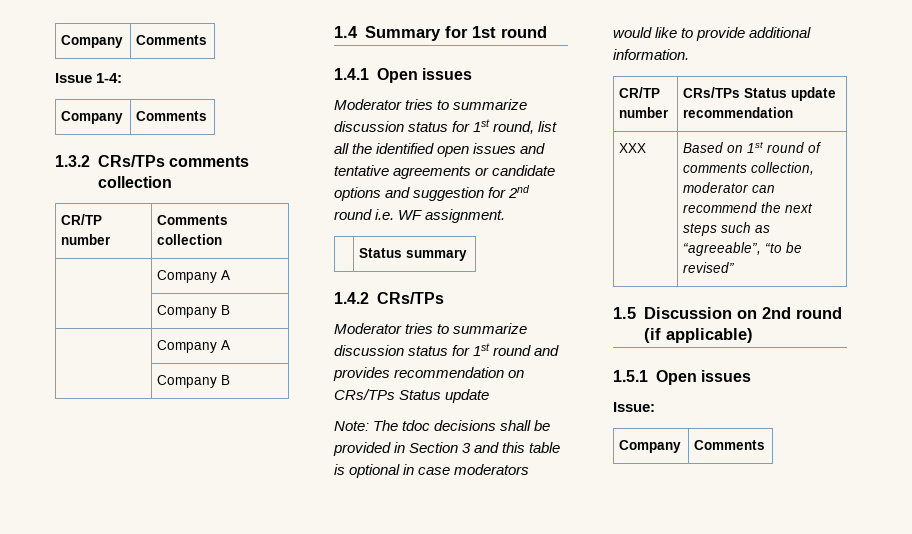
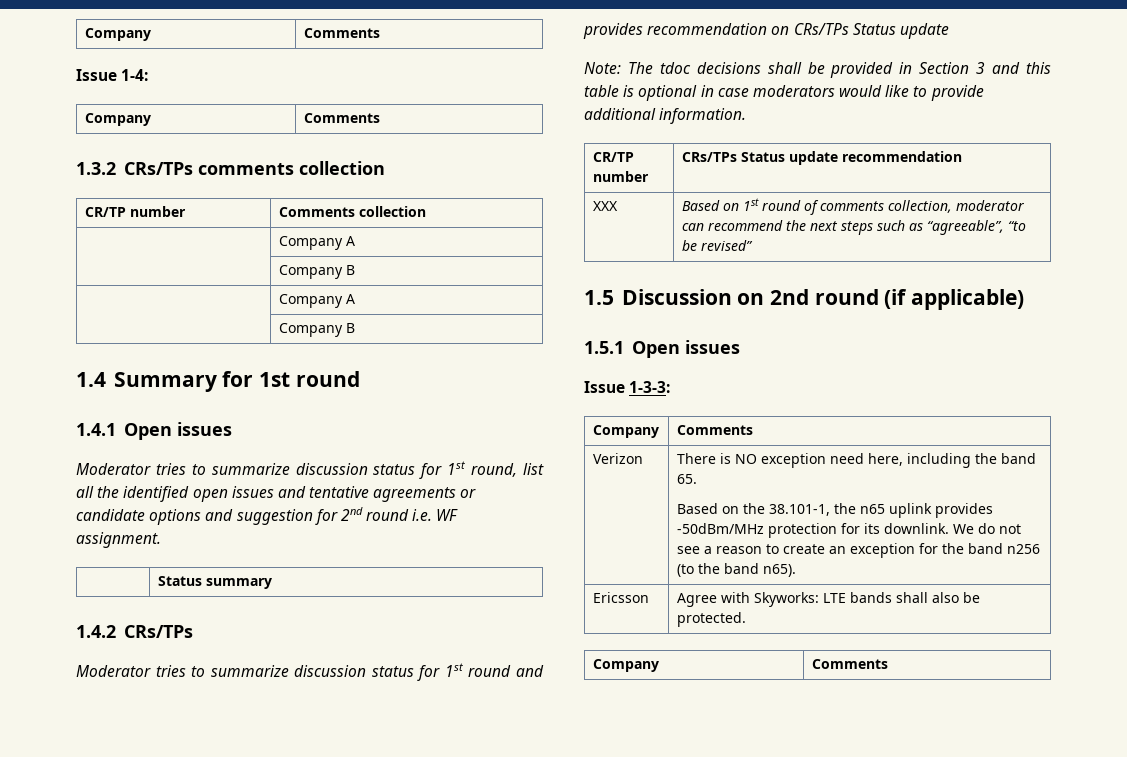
- Issue:
+ Issue 1-3-3:
+ Company | Comments
+ Verizon | There is NO exception need here, including the band 65.
+ Based on the 38.101-1, the n65 uplink provides -50dBm/MHz protection for its downlink. We do not see a reason to create an exception for the band n256 (to the band n65).
+ Ericsson | Agree with Skyworks: LTE bands shall also be protected.

